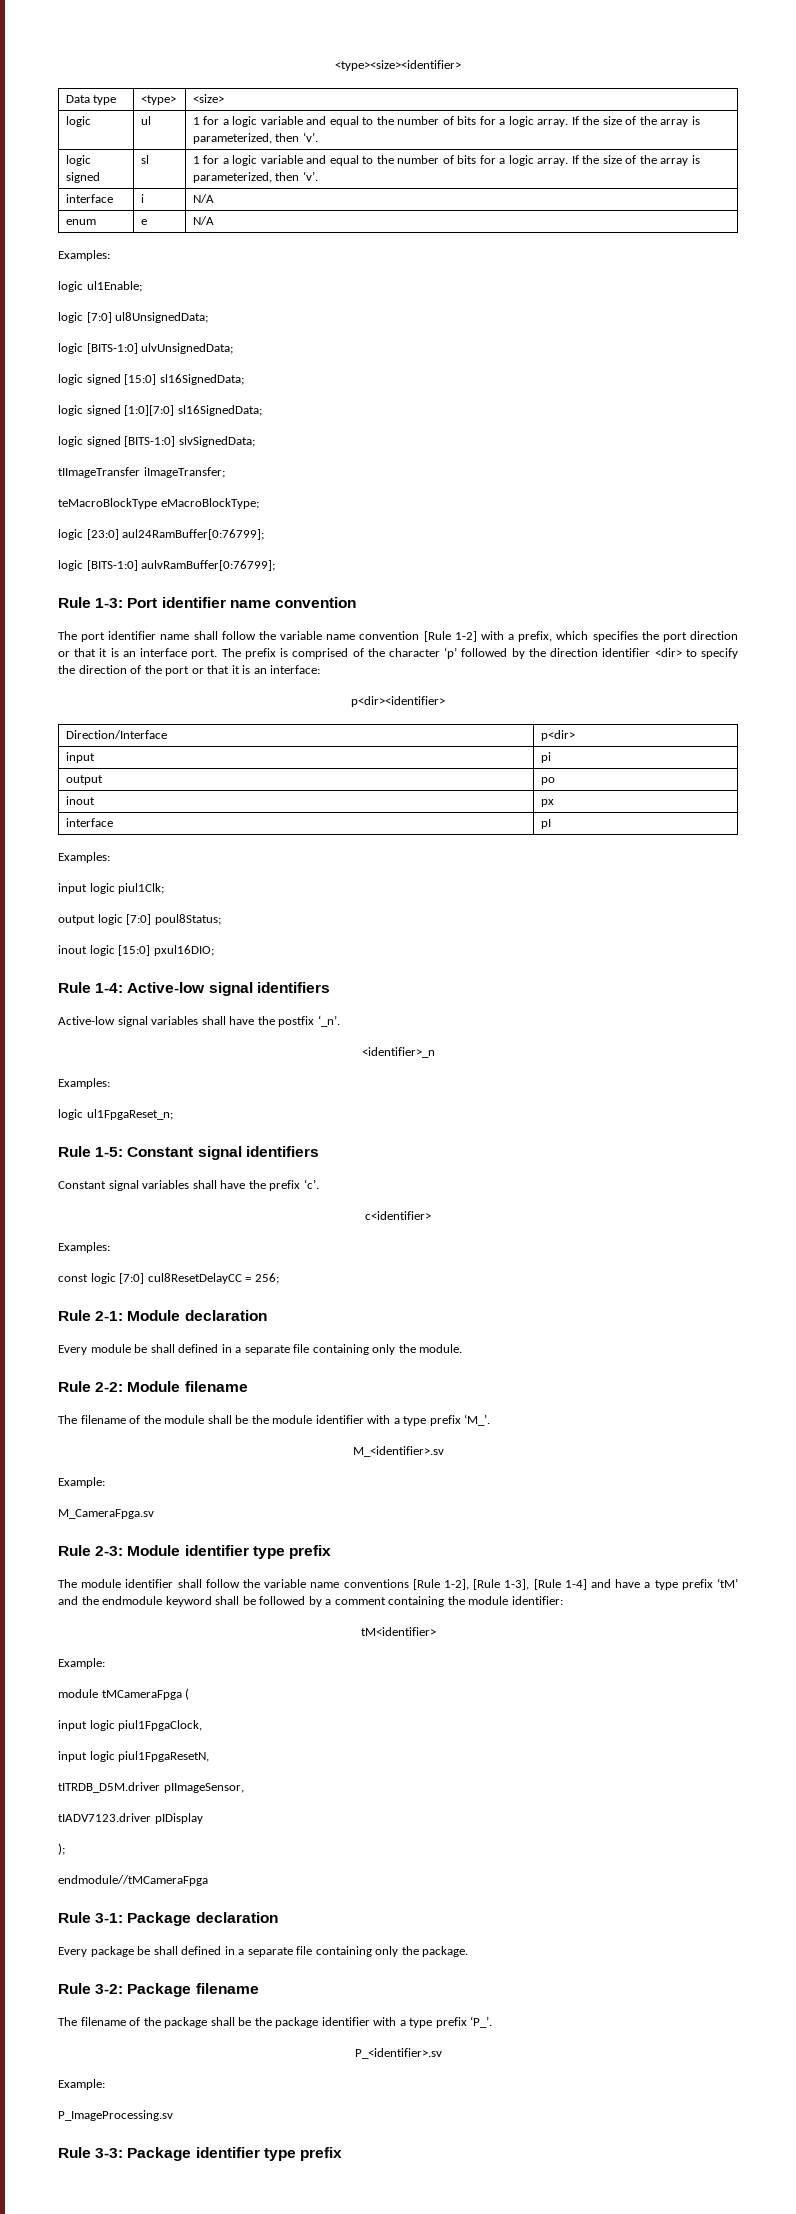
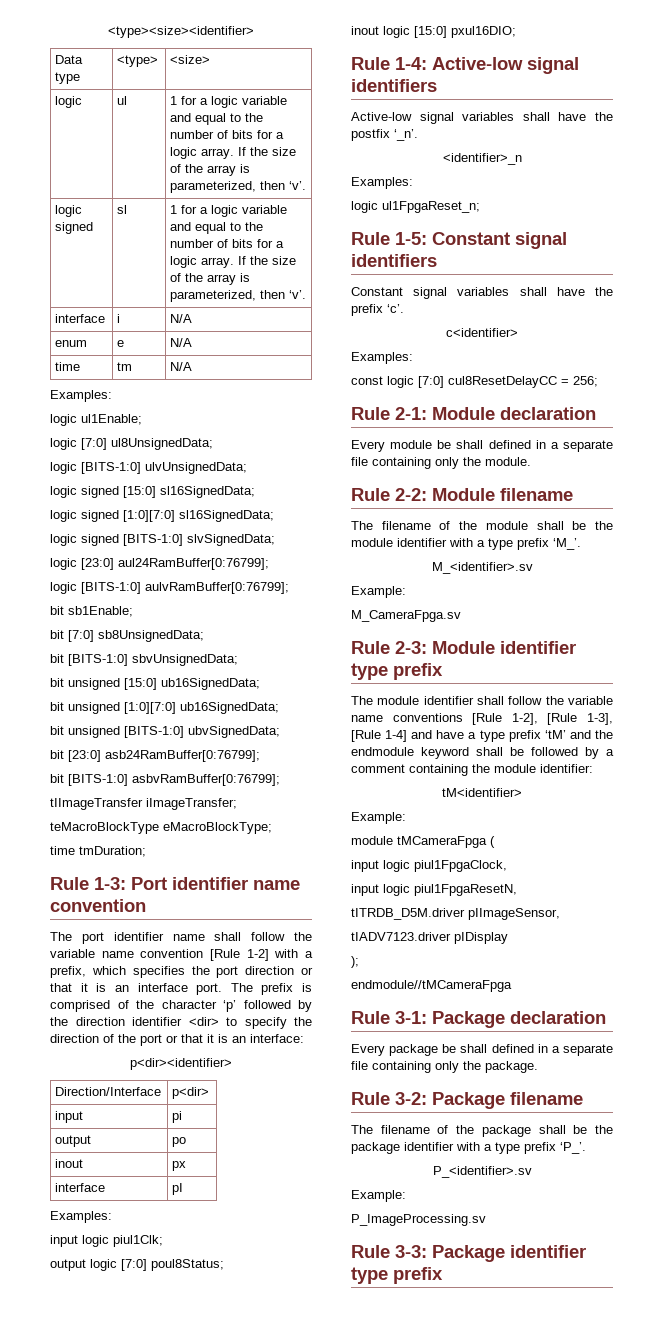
+ time | tm | N/A
- tIImageTransfer iImageTransfer;
- teMacroBlockType eMacroBlockType;
+ bit sb1Enable;
+ bit [7:0] sb8UnsignedData;
+ bit [BITS-1:0] sbvUnsignedData;
+ bit unsigned [15:0] ub16SignedData;
+ bit unsigned [1:0][7:0] ub16SignedData;
+ bit unsigned [BITS-1:0] ubvSignedData;
+ bit [23:0] asb24RamBuffer[0:76799];
+ bit [BITS-1:0] asbvRamBuffer[0:76799];
+ tIImageTransfer iImageTransfer;
+ teMacroBlockType eMacroBlockType;
+ time tmDuration;

